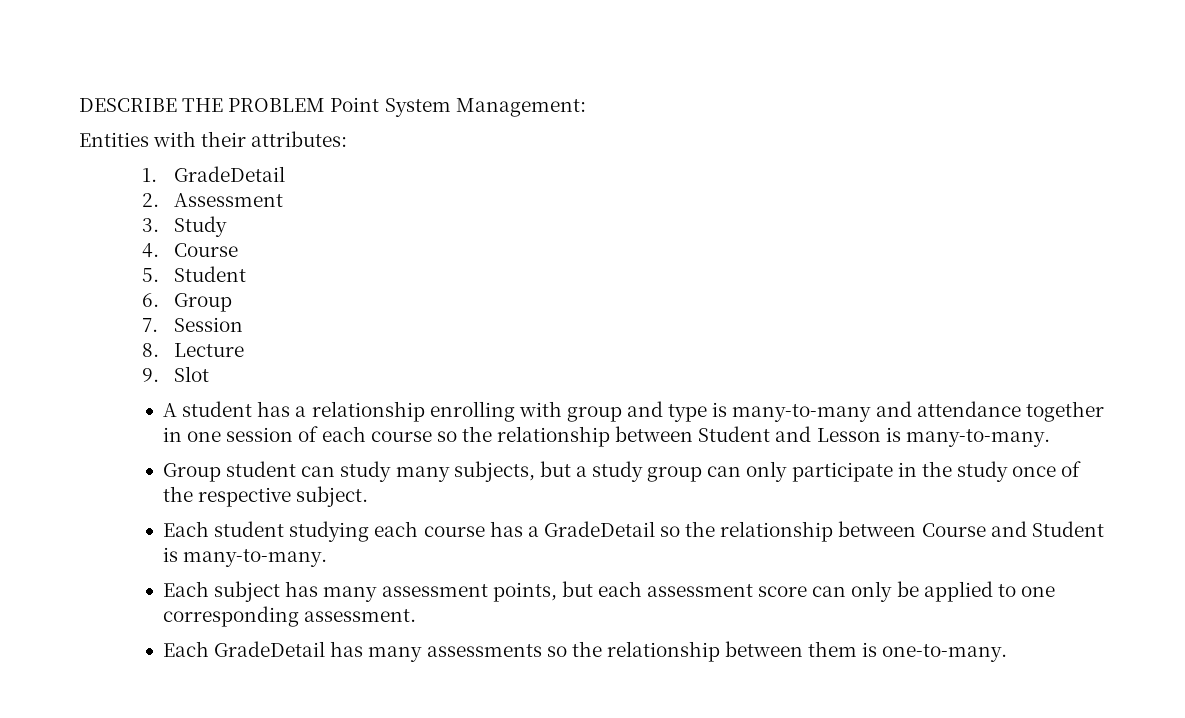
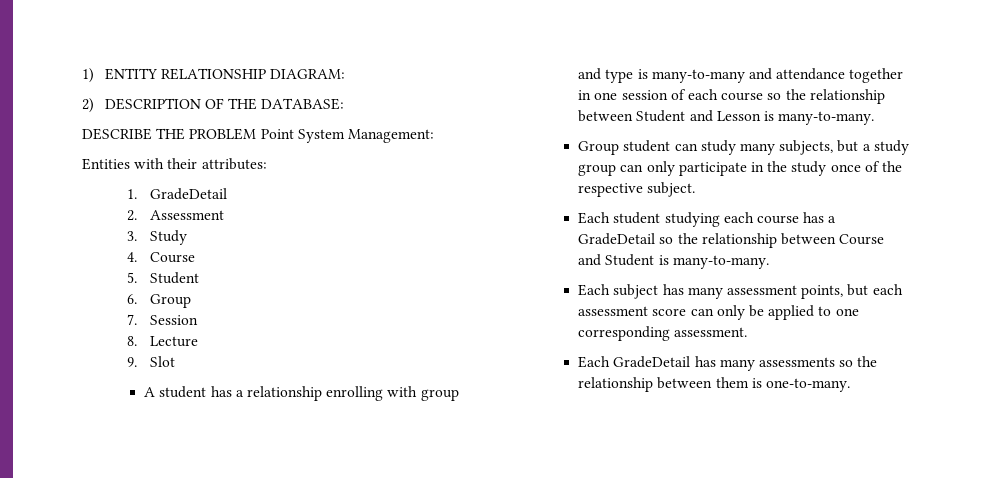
+ 1) ENTITY RELATIONSHIP DIAGRAM:
+ 2) DESCRIPTION OF THE DATABASE:

